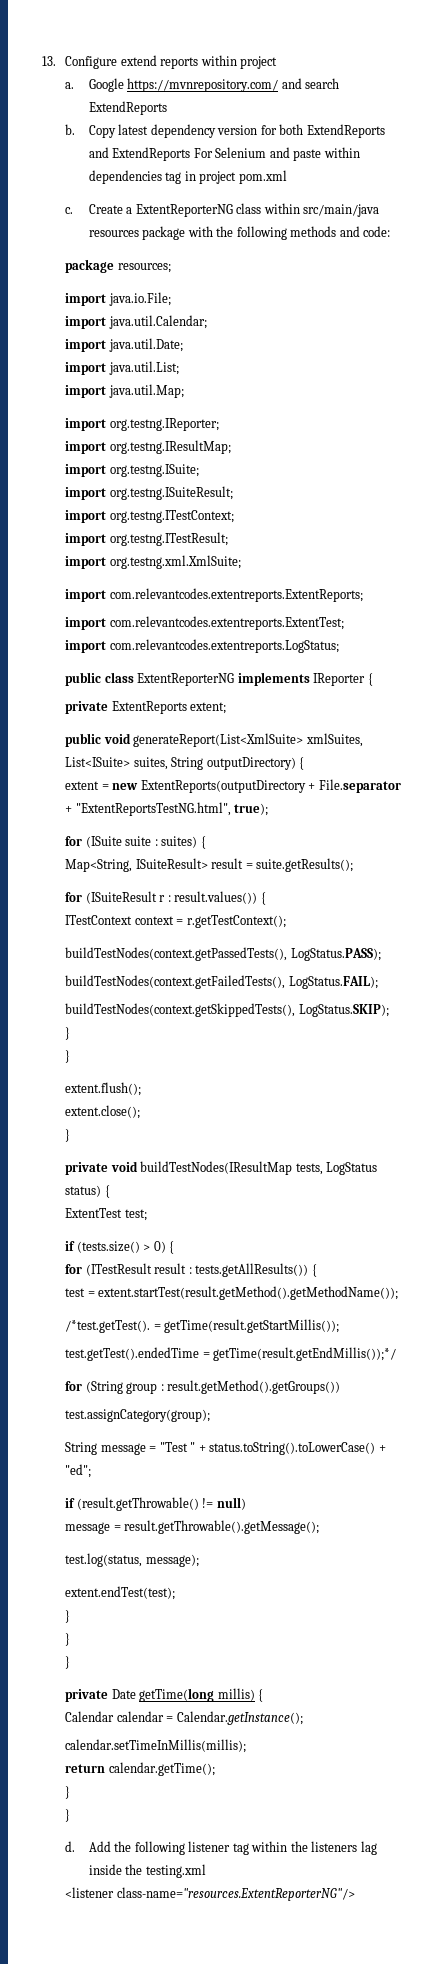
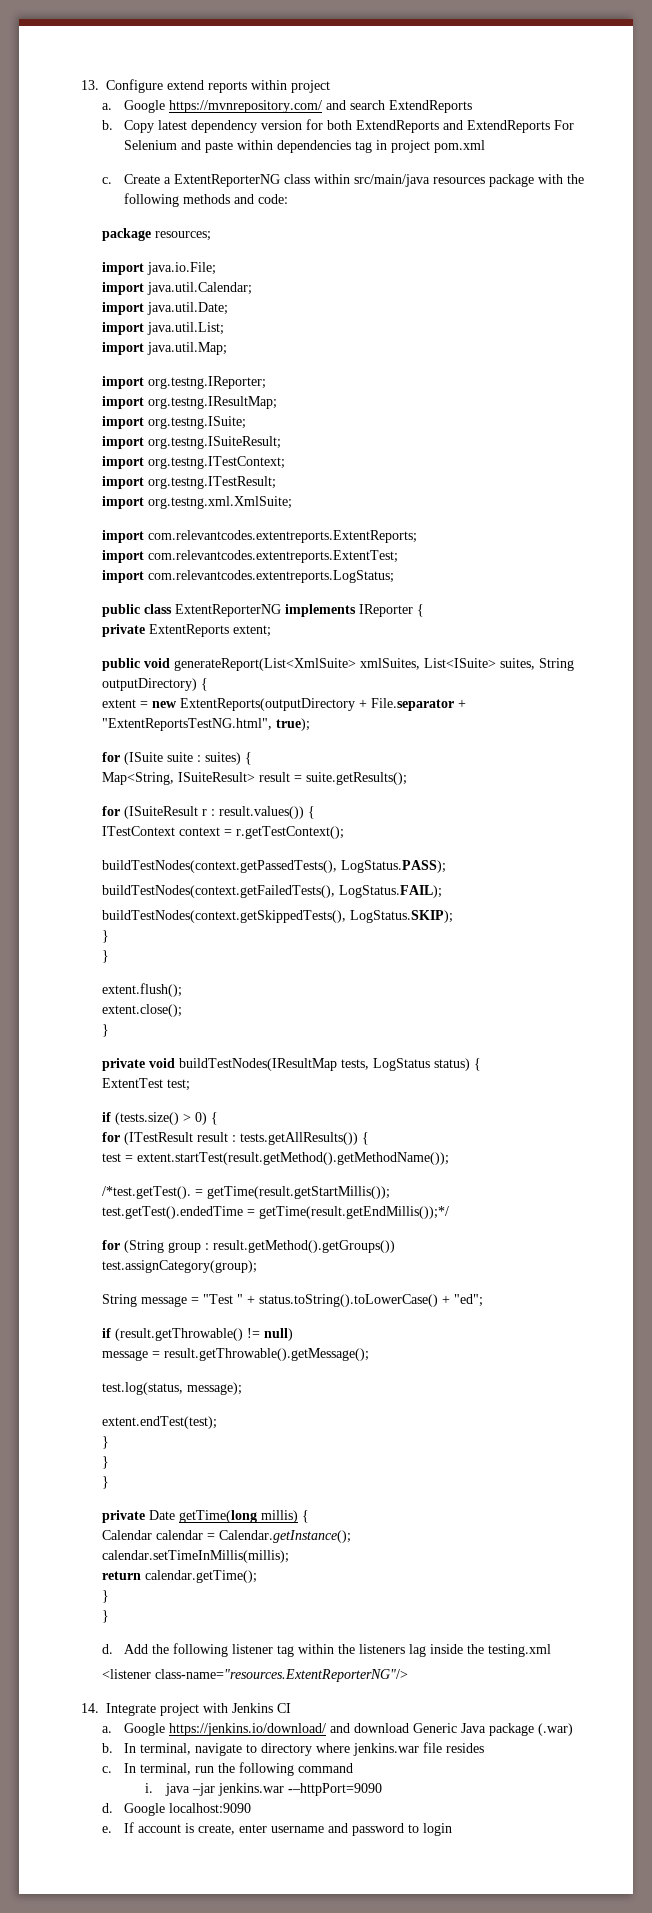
+ 14. Integrate project with Jenkins CI
+ a. Google https://jenkins.io/download/ and download Generic Java package (.war)
+ b. In terminal, navigate to directory where jenkins.war file resides
+ c. In terminal, run the following command
+ i. java –jar jenkins.war -–httpPort=9090
+ d. Google localhost:9090
+ e. If account is create, enter username and password to login

